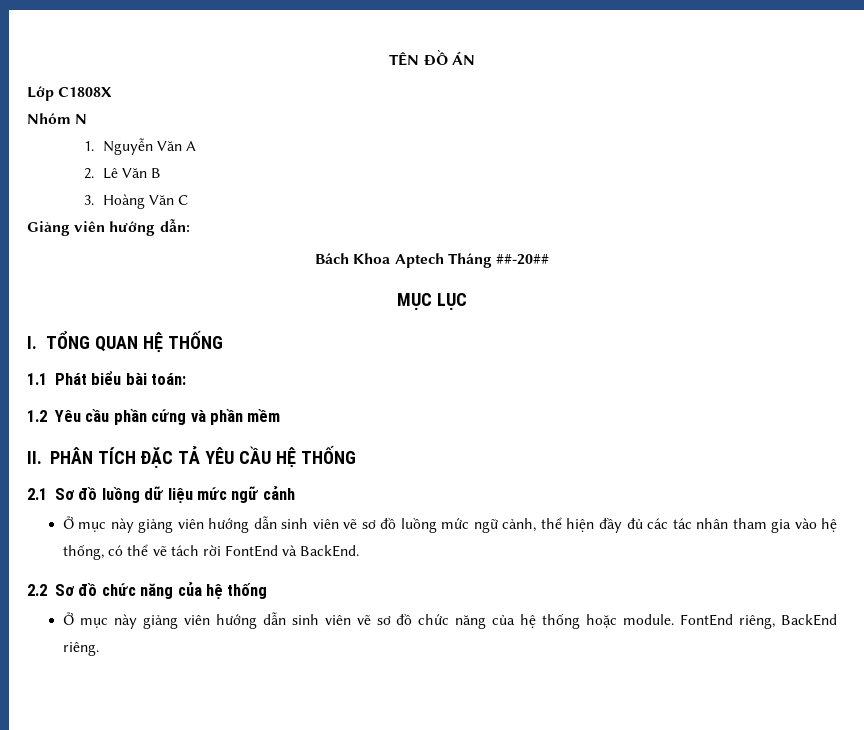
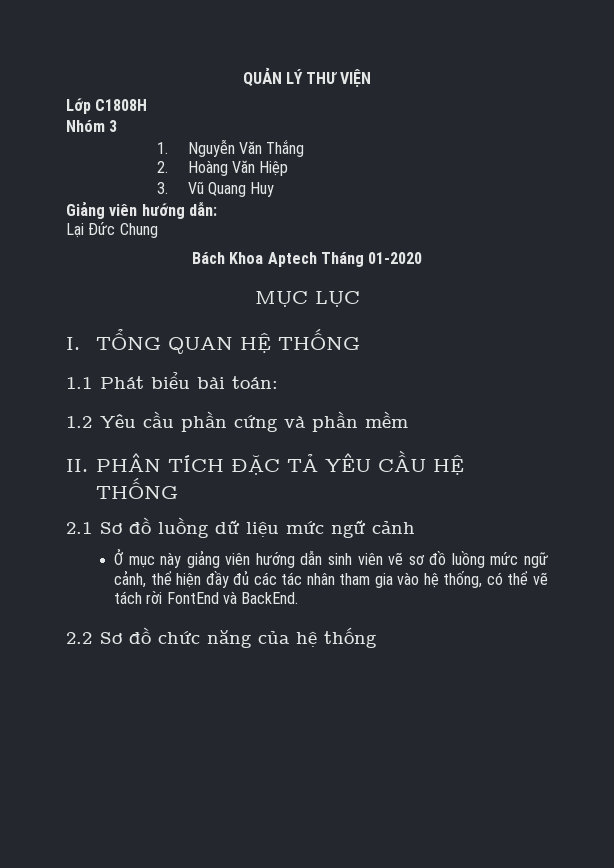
- TÊN ĐỒ ÁN
+ QUẢN LÝ THƯ VIỆN
- Lớp C1808X
+ Lớp C1808H
- Nhóm N
+ Nhóm 3
- 1. Nguyễn Văn A
- 2. Lê Văn B
- 3. Hoàng Văn C
+ 1. Nguyễn Văn Thắng
+ 2. Hoàng Văn Hiệp
+ 3. Vũ Quang Huy
+ Lại Đức Chung
- Bách Khoa Aptech Tháng ##-20##
+ Bách Khoa Aptech Tháng 01-2020
- Ở mục này giảng viên hướng dẫn sinh viên vẽ sơ đồ chức năng của hệ thống hoặc module. FontEnd riêng, BackEnd riêng.

